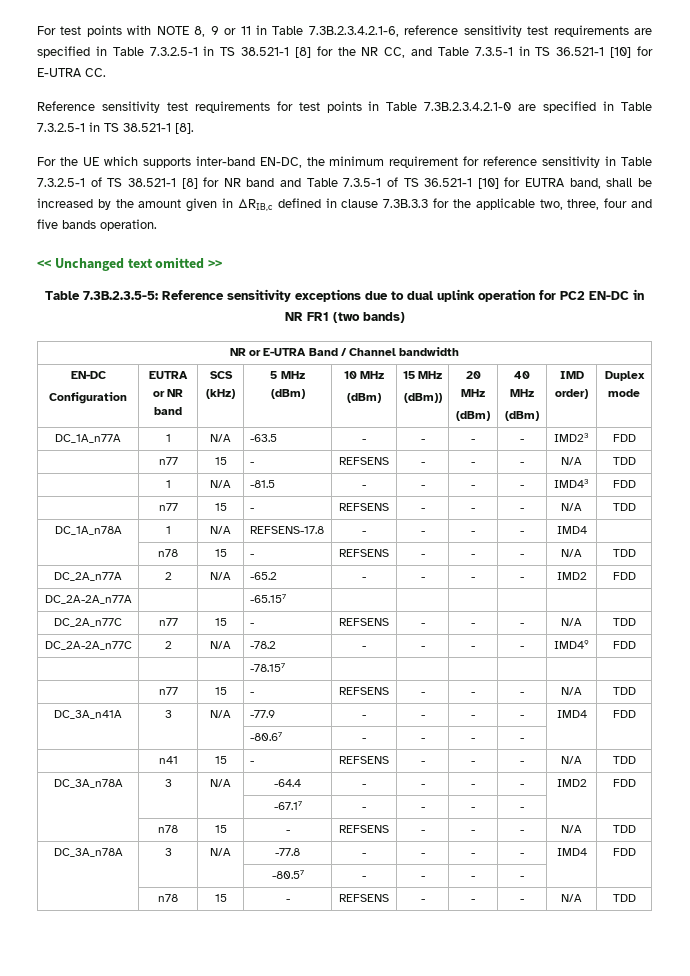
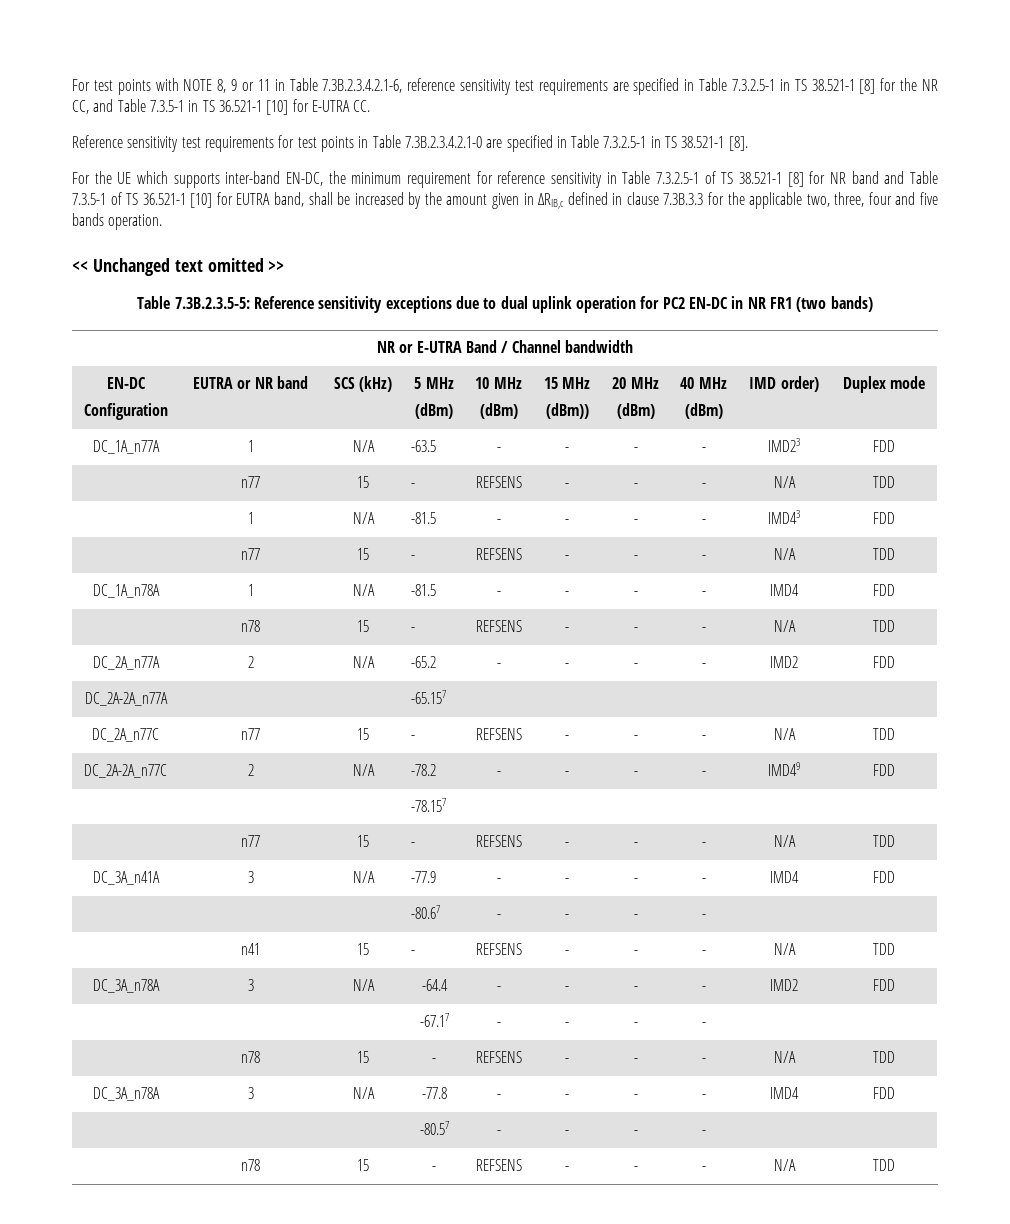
- DC_1A_n78A | 1 | N/A | REFSENS-17.8 | - | - | - | - | IMD4 |
+ DC_1A_n78A | 1 | N/A | -81.5 | - | - | - | - | IMD4 | FDD

